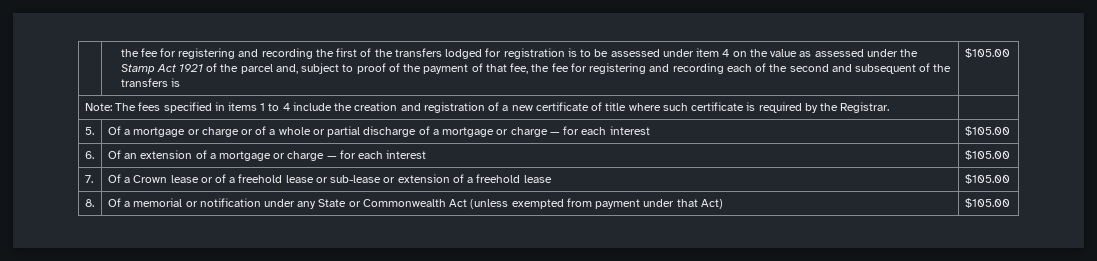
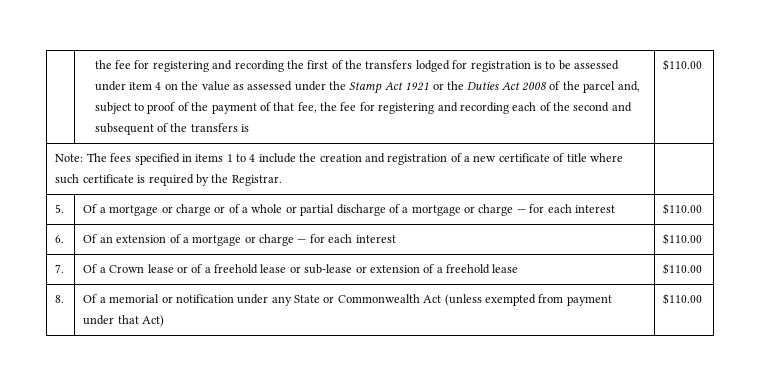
- the fee for registering and recording the first of the transfers lodged for registration is to be assessed under item 4 on the value as assessed under the Stamp Act 1921 of the parcel and, subject to proof of the payment of that fee, the fee for registering and recording each of the second and subsequent of the transfers is | $105.00
+ the fee for registering and recording the first of the transfers lodged for registration is to be assessed under item 4 on the value as assessed under the Stamp Act 1921 or the Duties Act 2008 of the parcel and, subject to proof of the payment of that fee, the fee for registering and recording each of the second and subsequent of the transfers is | $110.00
- 5. | Of a mortgage or charge or of a whole or partial discharge of a mortgage or charge — for each interest | $105.00
+ 5. | Of a mortgage or charge or of a whole or partial discharge of a mortgage or charge — for each interest | $110.00
- 6. | Of an extension of a mortgage or charge — for each interest | $105.00
+ 6. | Of an extension of a mortgage or charge — for each interest | $110.00
- 7. | Of a Crown lease or of a freehold lease or sub-lease or extension of a freehold lease | $105.00
+ 7. | Of a Crown lease or of a freehold lease or sub-lease or extension of a freehold lease | $110.00
- 8. | Of a memorial or notification under any State or Commonwealth Act (unless exempted from payment under that Act) | $105.00
+ 8. | Of a memorial or notification under any State or Commonwealth Act (unless exempted from payment under that Act) | $110.00

